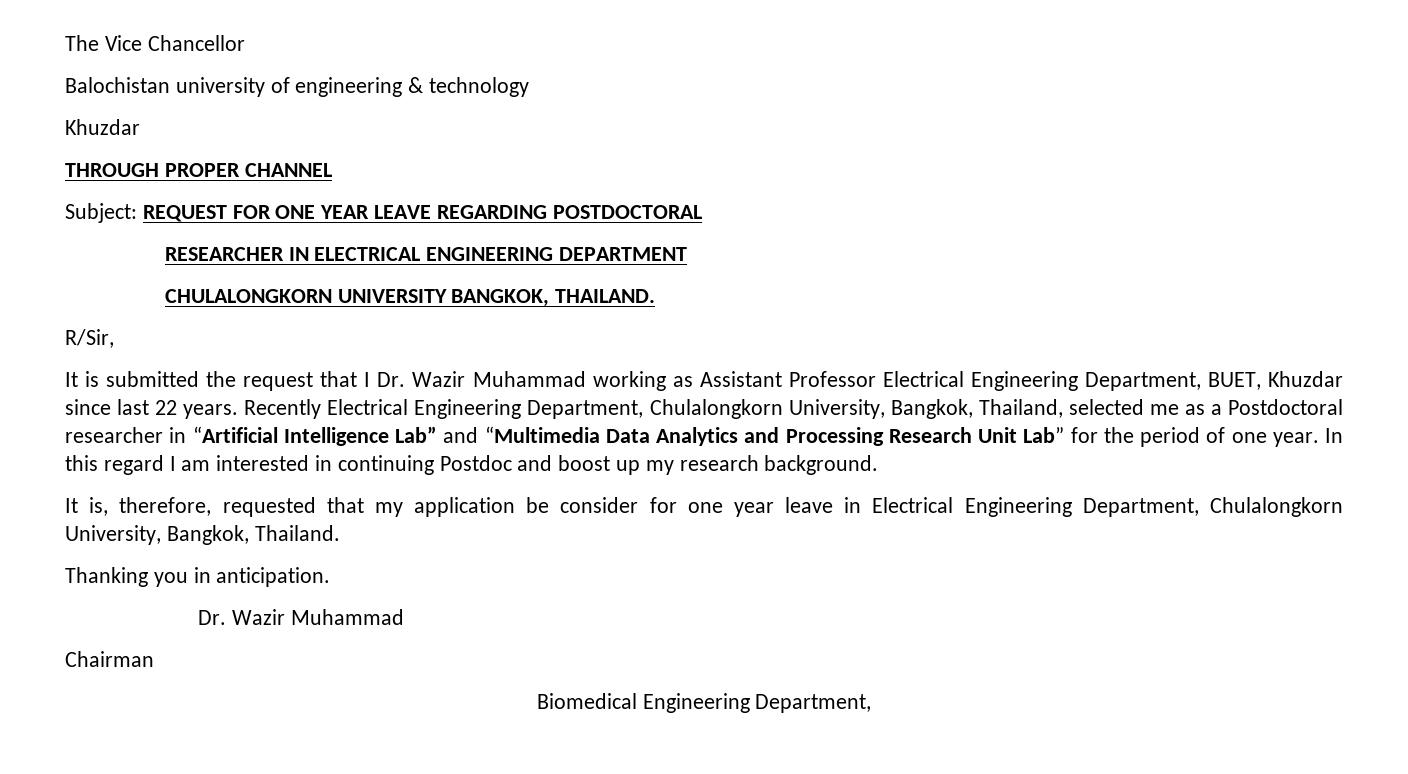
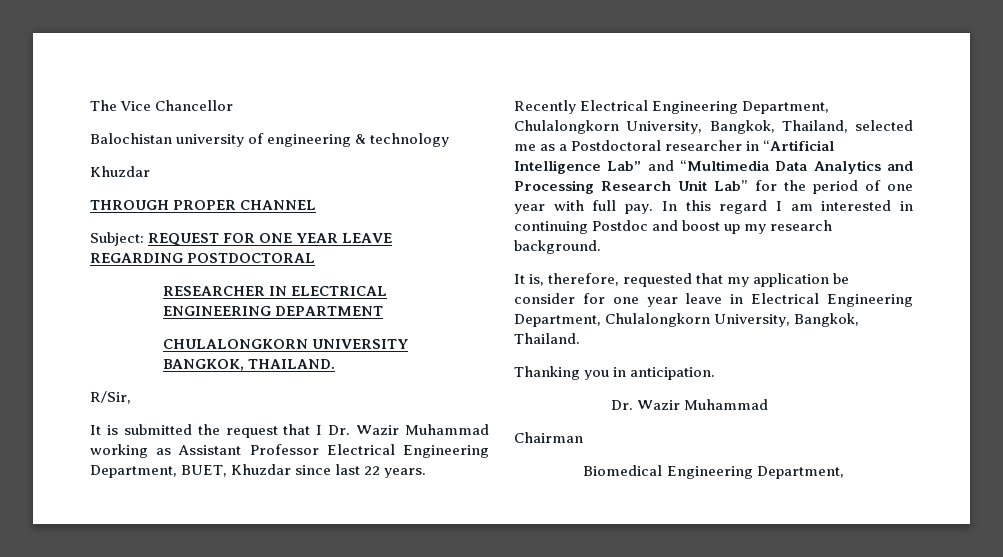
- Recently Electrical Engineering Department, Chulalongkorn University, Bangkok, Thailand, selected me as a Postdoctoral researcher in “Artificial Intelligence Lab” and “Multimedia Data Analytics and Processing Research Unit Lab” for the period of one year.
+ Recently Electrical Engineering Department, Chulalongkorn University, Bangkok, Thailand, selected me as a Postdoctoral researcher in “Artificial Intelligence Lab” and “Multimedia Data Analytics and Processing Research Unit Lab” for the period of one year with full pay.

